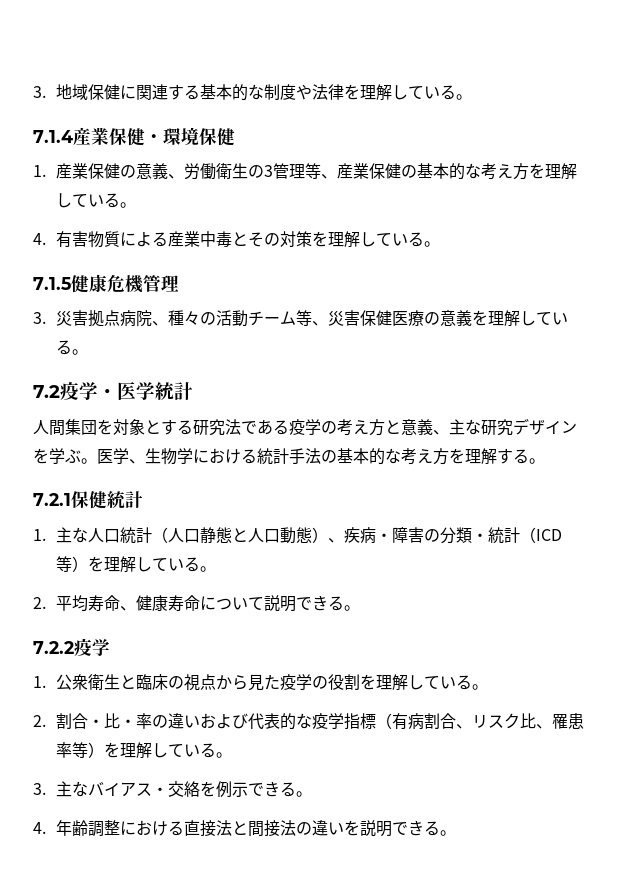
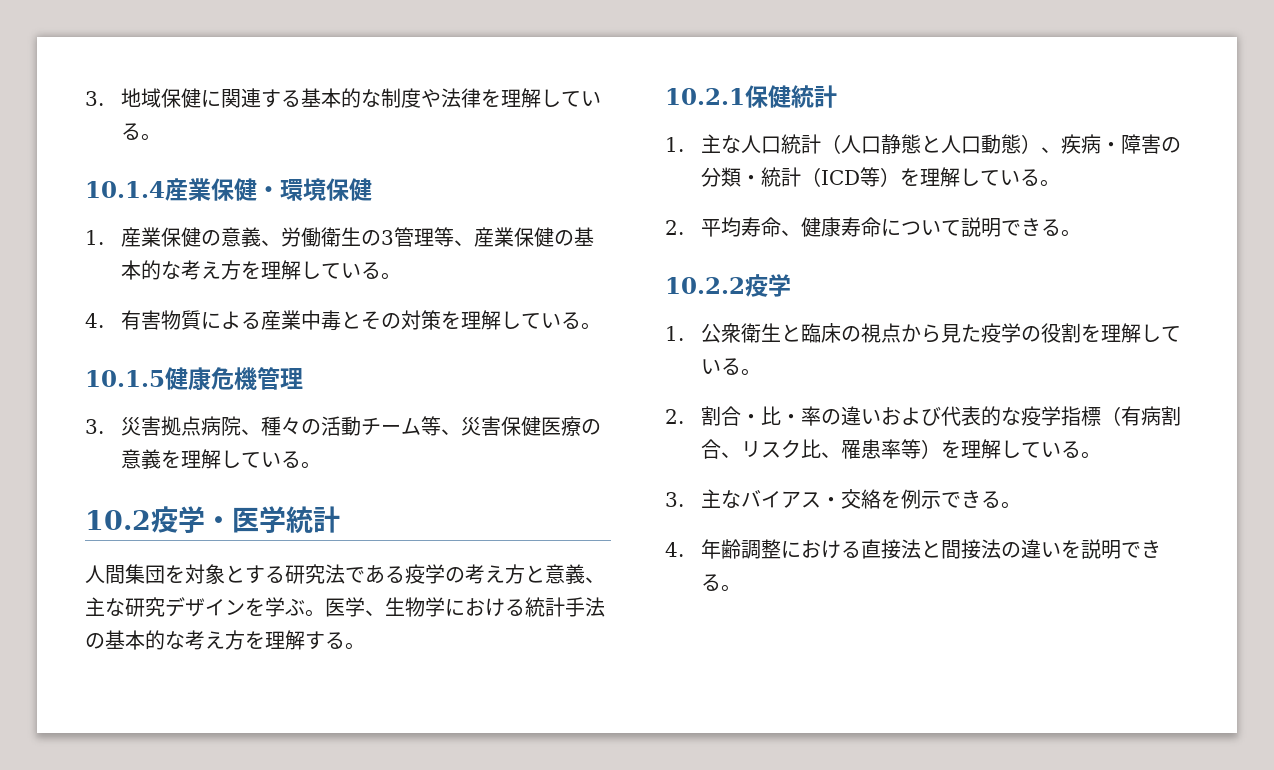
- 7.1.4産業保健・環境保健
+ 10.1.4産業保健・環境保健
- 7.1.5健康危機管理
+ 10.1.5健康危機管理
- 7.2疫学・医学統計
+ 10.2疫学・医学統計
- 7.2.1保健統計
+ 10.2.1保健統計
- 7.2.2疫学
+ 10.2.2疫学

